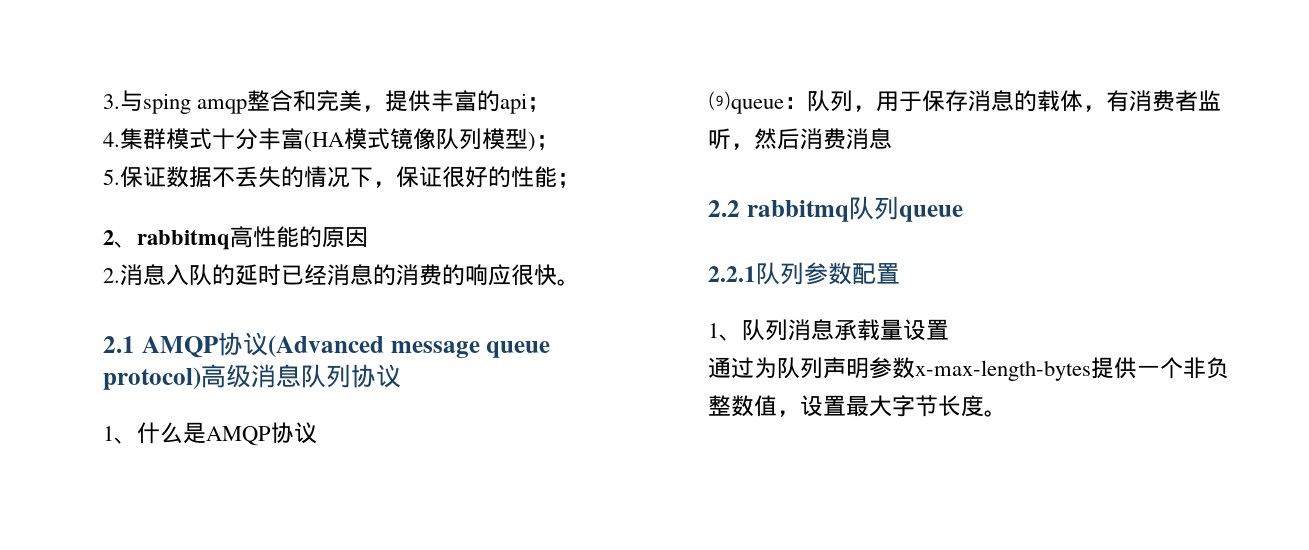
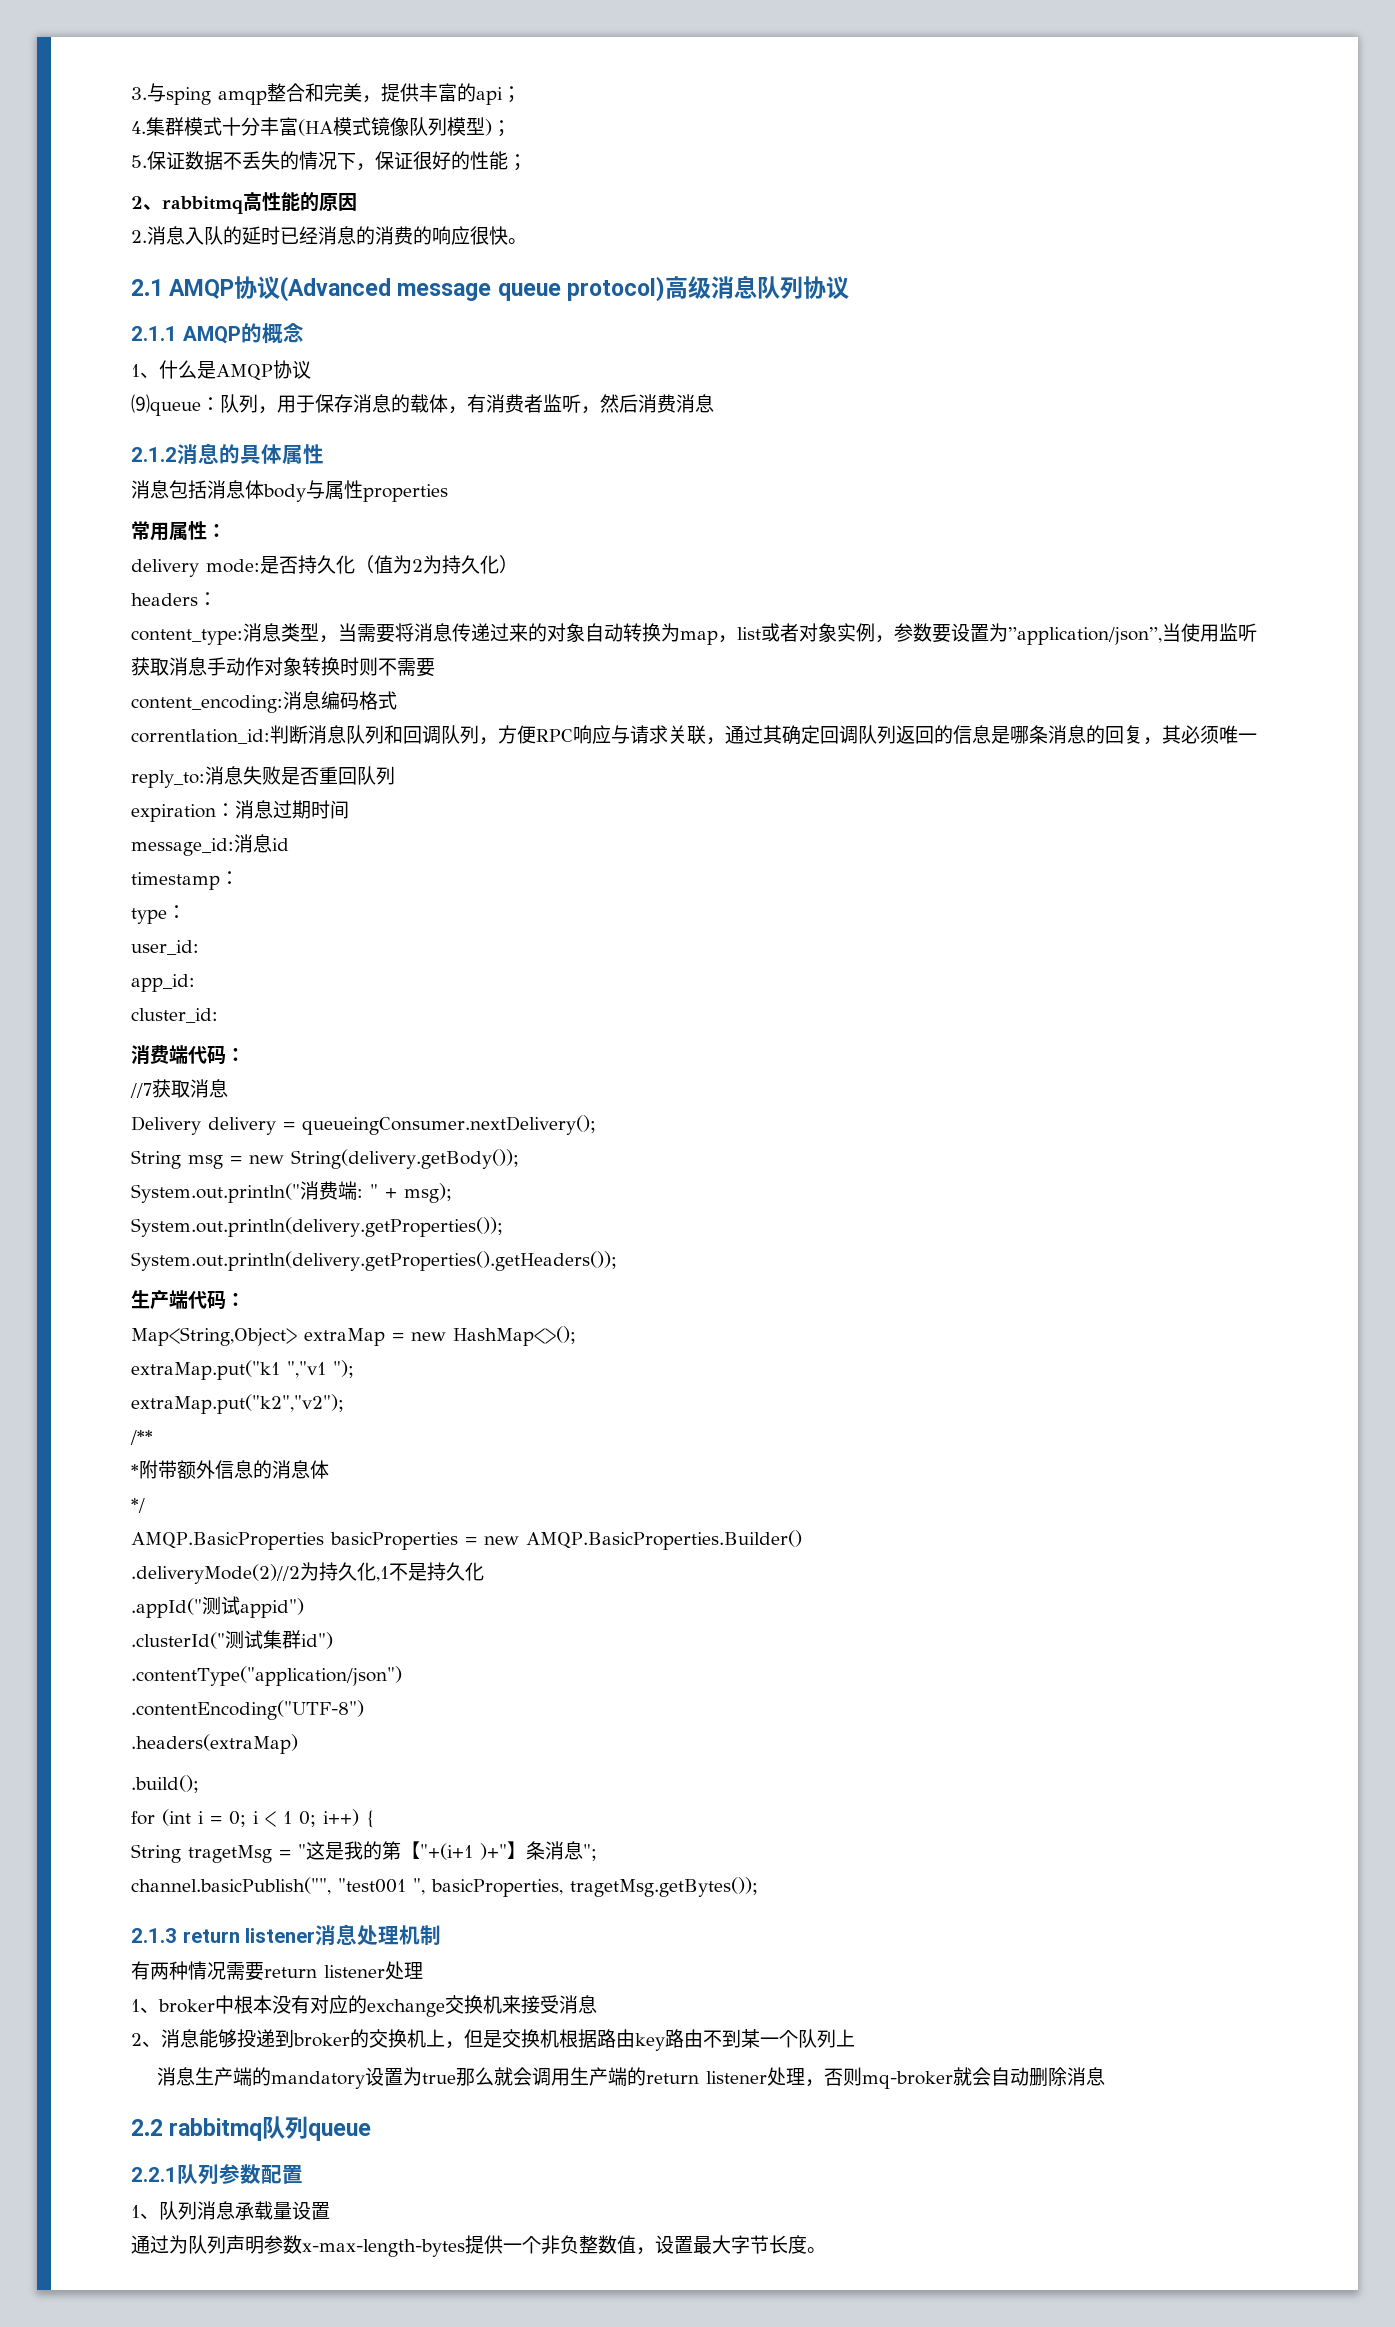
+ 2.1.1 AMQP的概念
+ 2.1.2消息的具体属性
+ 消息包括消息体body与属性properties
+ 常用属性：
+ delivery mode:是否持久化（值为2为持久化）
+ headers：
+ content_type:消息类型，当需要将消息传递过来的对象自动转换为map，list或者对象实例，参数要设置为”application/json”,当使用监听获取消息手动作对象转换时则不需要
+ content_encoding:消息编码格式
+ correntlation_id:判断消息队列和回调队列，方便RPC响应与请求关联，通过其确定回调队列返回的信息是哪条消息的回复，其必须唯一
+ reply_to:消息失败是否重回队列
+ expiration：消息过期时间
+ message_id:消息id
+ timestamp：
+ type：
+ user_id:
+ app_id:
+ cluster_id:
+ 消费端代码：
+ //7获取消息
+ Delivery delivery = queueingConsumer.nextDelivery();
+ String msg = new String(delivery.getBody());
+ System.out.println("消费端: " + msg);
+ System.out.println(delivery.getProperties());
+ System.out.println(delivery.getProperties().getHeaders());
+ 生产端代码：
+ Map<String,Object> extraMap = new HashMap<>();
+ extraMap.put("k1 ","v1 ");
+ extraMap.put("k2","v2");
+ /**
+ *附带额外信息的消息体
+ */
+ AMQP.BasicProperties basicProperties = new AMQP.BasicProperties.Builder()
+ .deliveryMode(2)//2为持久化,1不是持久化
+ .appId("测试appid")
+ .clusterId("测试集群id")
+ .contentType("application/json")
+ .contentEncoding("UTF-8")
+ .headers(extraMap)
+ .build();
+ for (int i = 0; i < 1 0; i++) {
+ String tragetMsg = "这是我的第【"+(i+1 )+"】条消息";
+ channel.basicPublish("", "test001 ", basicProperties, tragetMsg.getBytes());
+ 2.1.3 return listener消息处理机制
+ 有两种情况需要return listener处理
+ 1、broker中根本没有对应的exchange交换机来接受消息
+ 2、消息能够投递到broker的交换机上，但是交换机根据路由key路由不到某一个队列上
+ 消息生产端的mandatory设置为true那么就会调用生产端的return listener处理，否则mq-broker就会自动删除消息

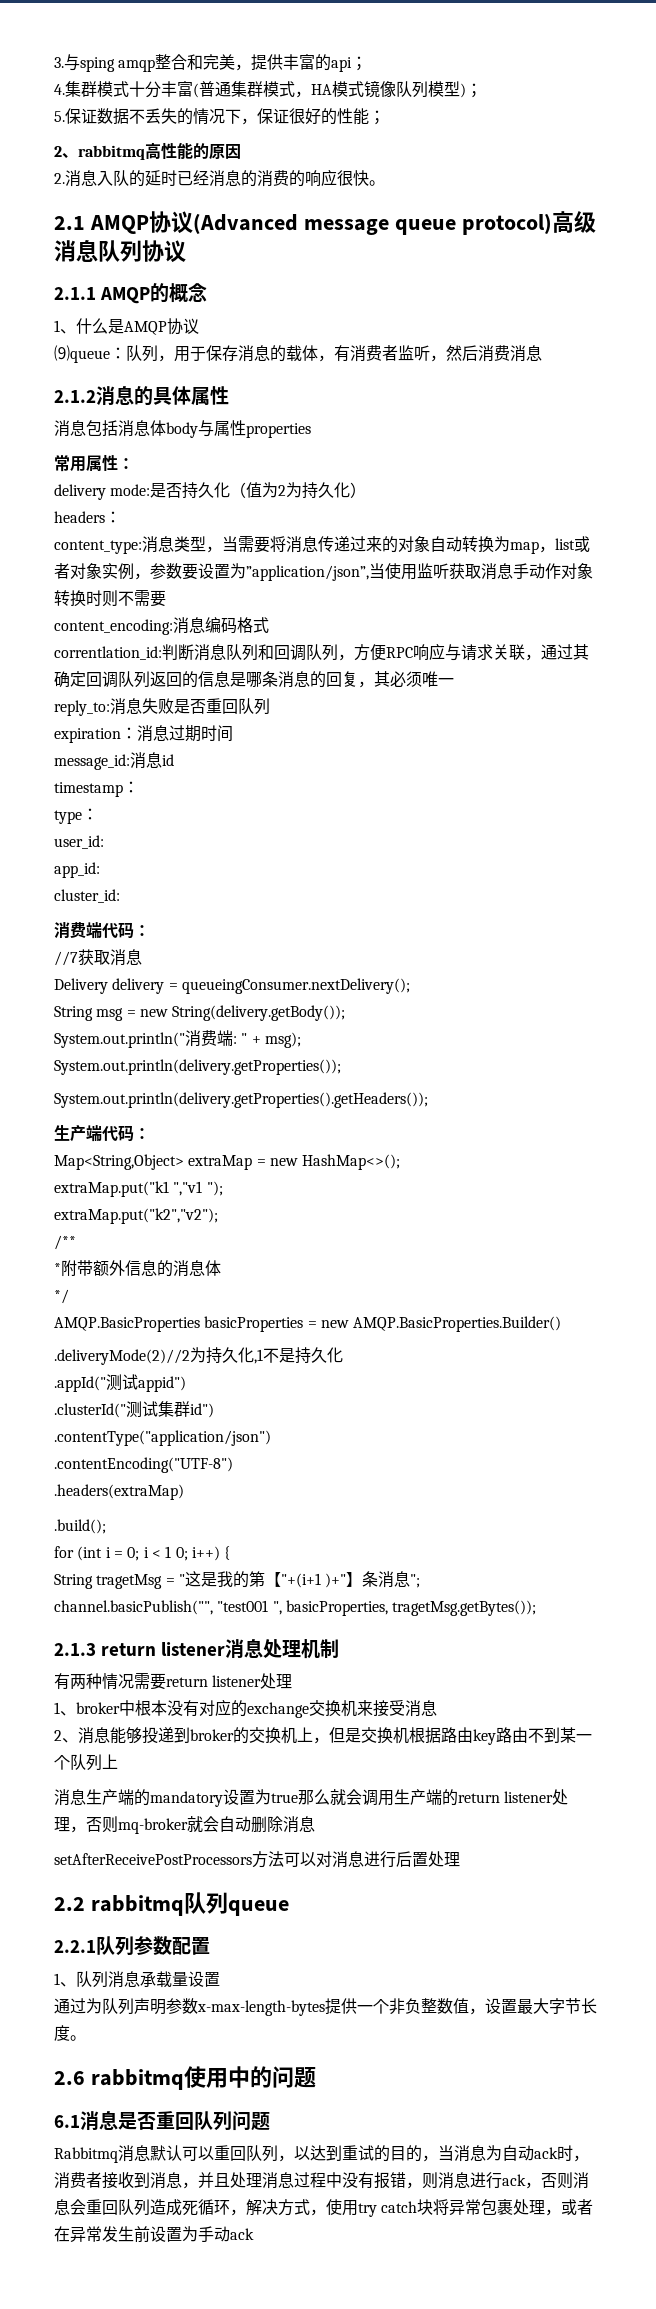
- 4.集群模式十分丰富(HA模式镜像队列模型)；
+ 4.集群模式十分丰富(普通集群模式，HA模式镜像队列模型)；
+ setAfterReceivePostProcessors方法可以对消息进行后置处理
+ 2.6 rabbitmq使用中的问题
+ 6.1消息是否重回队列问题
+ Rabbitmq消息默认可以重回队列，以达到重试的目的，当消息为自动ack时，消费者接收到消息，并且处理消息过程中没有报错，则消息进行ack，否则消息会重回队列造成死循环，解决方式，使用try catch块将异常包裹处理，或者在异常发生前设置为手动ack

